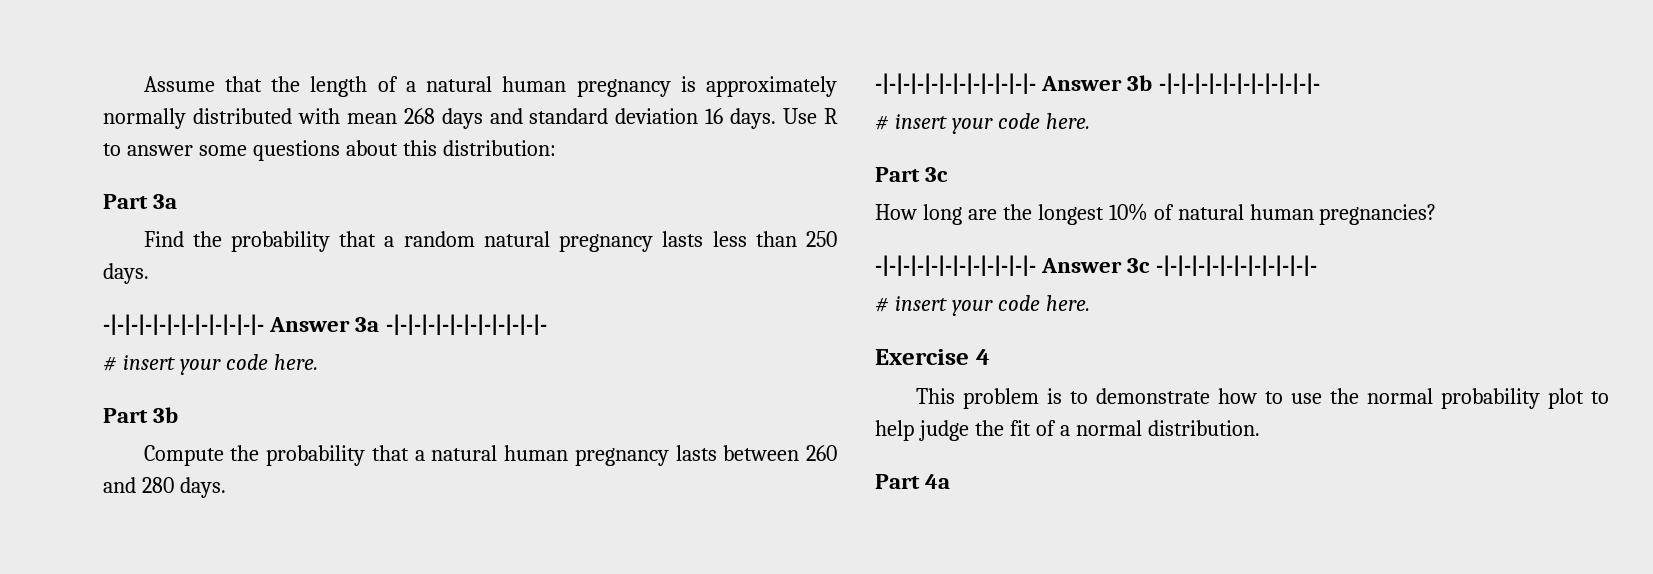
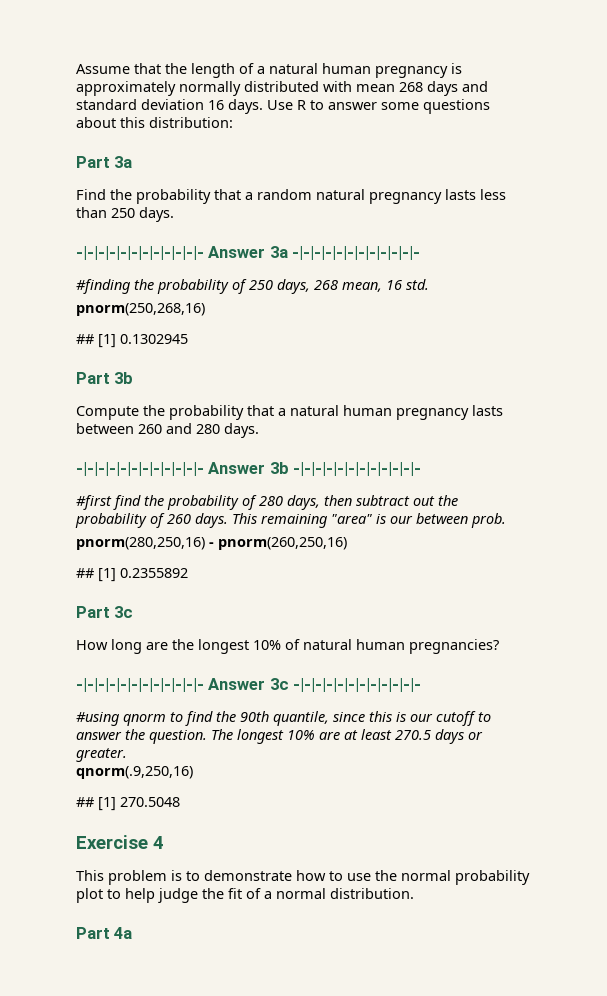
  -|-|-|-|-|-|-|-|-|-|-|- Answer 3a -|-|-|-|-|-|-|-|-|-|-|-
- # insert your code here.
+ #finding the probability of 250 days, 268 mean, 16 std.
+ pnorm(250,268,16)
+ ## [1] 0.1302945
  -|-|-|-|-|-|-|-|-|-|-|- Answer 3b -|-|-|-|-|-|-|-|-|-|-|-
- # insert your code here.
+ #first find the probability of 280 days, then subtract out the probability of 260 days. This remaining "area" is our between prob.
+ pnorm(280,250,16) - pnorm(260,250,16)
+ ## [1] 0.2355892
  -|-|-|-|-|-|-|-|-|-|-|- Answer 3c -|-|-|-|-|-|-|-|-|-|-|-
- # insert your code here.
+ #using qnorm to find the 90th quantile, since this is our cutoff to answer the question. The longest 10% are at least 270.5 days or greater.
+ qnorm(.9,250,16)
+ ## [1] 270.5048

